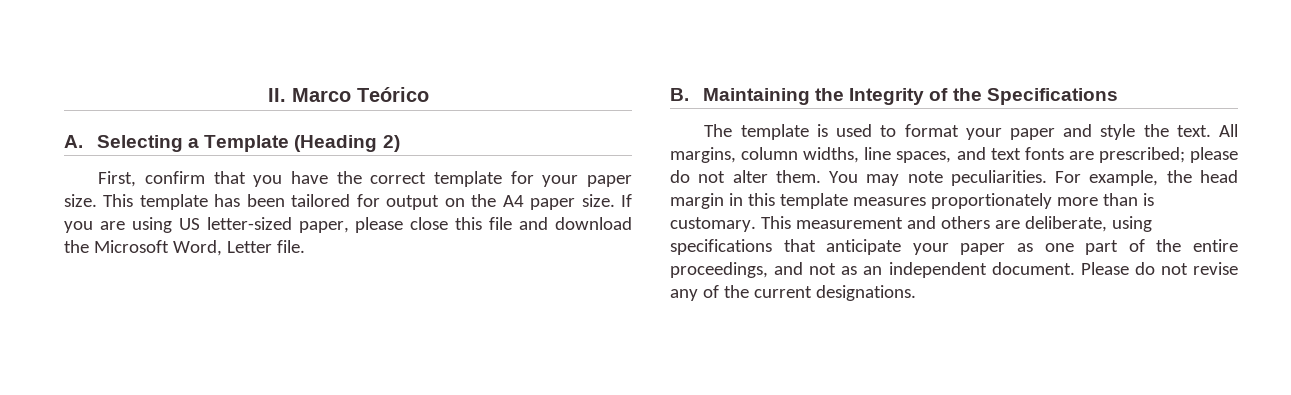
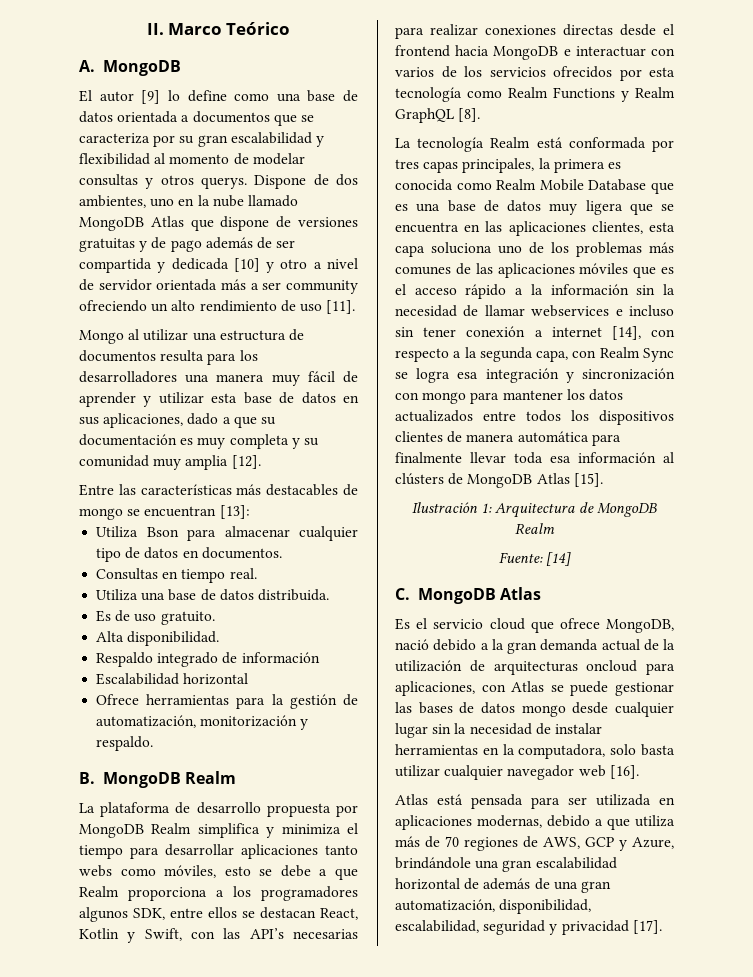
- A. Selecting a Template (Heading 2)
- First, confirm that you have the correct template for your paper size. This template has been tailored for output on the A4 paper size. If you are using US letter-sized paper, please close this file and download the Microsoft Word, Letter file.
- B. Maintaining the Integrity of the Specifications
- The template is used to format your paper and style the text. All margins, column widths, line spaces, and text fonts are prescribed; please do not alter them. You may note peculiarities. For example, the head margin in this template measures proportionately more than is customary. This measurement and others are deliberate, using specifications that anticipate your paper as one part of the entire proceedings, and not as an independent document. Please do not revise any of the current designations.
+ A. MongoDB
+ El autor [9] lo define como una base de datos orientada a documentos que se caracteriza por su gran escalabilidad y flexibilidad al momento de modelar consultas y otros querys. Dispone de dos ambientes, uno en la nube llamado MongoDB Atlas que dispone de versiones gratuitas y de pago además de ser compartida y dedicada [10] y otro a nivel de servidor orientada más a ser community ofreciendo un alto rendimiento de uso [11].
+ Mongo al utilizar una estructura de documentos resulta para los desarrolladores una manera muy fácil de aprender y utilizar esta base de datos en sus aplicaciones, dado a que su documentación es muy completa y su comunidad muy amplia [12].
+ Entre las características más destacables de mongo se encuentran [13]:
+ Utiliza Bson para almacenar cualquier tipo de datos en documentos.
+ Consultas en tiempo real.
+ Utiliza una base de datos distribuida.
+ Es de uso gratuito.
+ Alta disponibilidad.
+ Respaldo integrado de información
+ Escalabilidad horizontal
+ Ofrece herramientas para la gestión de automatización, monitorización y respaldo.
+ B. MongoDB Realm
+ La plataforma de desarrollo propuesta por MongoDB Realm simplifica y minimiza el tiempo para desarrollar aplicaciones tanto webs como móviles, esto se debe a que Realm proporciona a los programadores algunos SDK, entre ellos se destacan React, Kotlin y Swift, con las API’s necesarias para realizar conexiones directas desde el frontend hacia MongoDB e interactuar con varios de los servicios ofrecidos por esta tecnología como Realm Functions y Realm GraphQL [8].
+ La tecnología Realm está conformada por tres capas principales, la primera es conocida como Realm Mobile Database que es una base de datos muy ligera que se encuentra en las aplicaciones clientes, esta capa soluciona uno de los problemas más comunes de las aplicaciones móviles que es el acceso rápido a la información sin la necesidad de llamar webservices e incluso sin tener conexión a internet [14], con respecto a la segunda capa, con Realm Sync se logra esa integración y sincronización con mongo para mantener los datos actualizados entre todos los dispositivos clientes de manera automática para finalmente llevar toda esa información al clústers de MongoDB Atlas [15].
+ Ilustración 1: Arquitectura de MongoDB Realm
+ Fuente: [14]
+ C. MongoDB Atlas
+ Es el servicio cloud que ofrece MongoDB, nació debido a la gran demanda actual de la utilización de arquitecturas oncloud para aplicaciones, con Atlas se puede gestionar las bases de datos mongo desde cualquier lugar sin la necesidad de instalar herramientas en la computadora, solo basta utilizar cualquier navegador web [16].
+ Atlas está pensada para ser utilizada en aplicaciones modernas, debido a que utiliza más de 70 regiones de AWS, GCP y Azure, brindándole una gran escalabilidad horizontal de además de una gran automatización, disponibilidad, escalabilidad, seguridad y privacidad [17].

